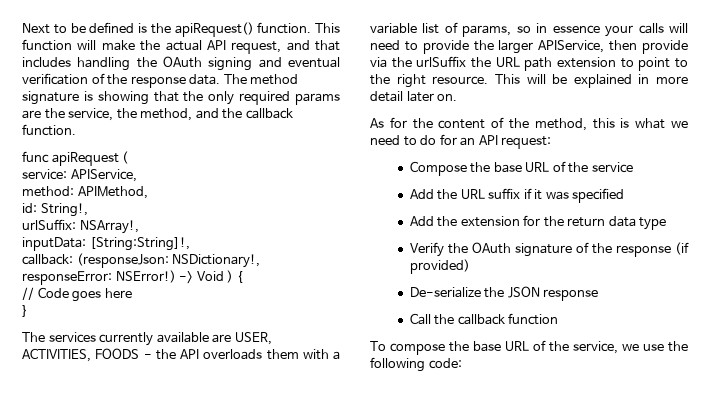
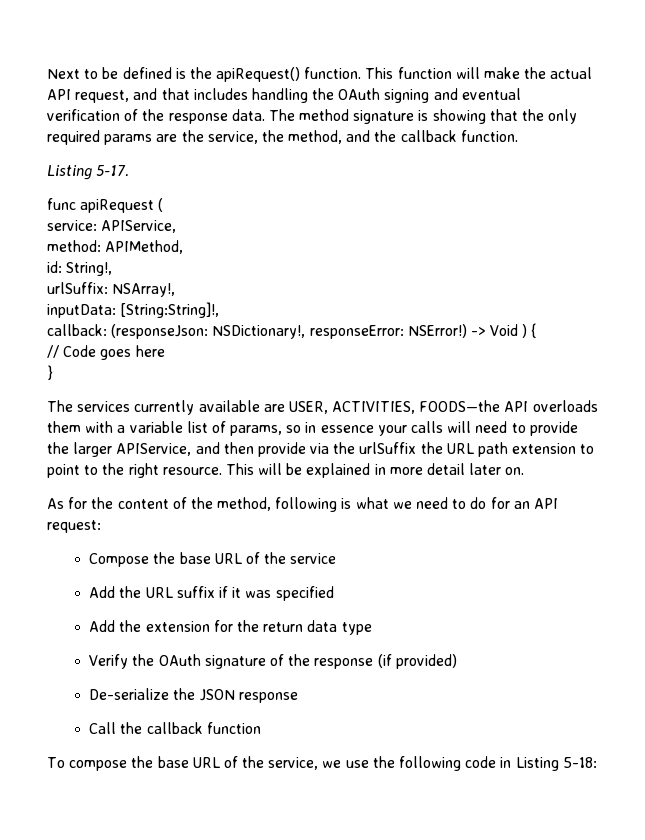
+ Listing 5-17.
- The services currently available are USER, ACTIVITIES, FOODS - the API overloads them with a variable list of params, so in essence your calls will need to provide the larger APIService, then provide via the urlSuffix the URL path extension to point to the right resource.
+ The services currently available are USER, ACTIVITIES, FOODS—the API overloads them with a variable list of params, so in essence your calls will need to provide the larger APIService, and then provide via the urlSuffix the URL path extension to point to the right resource.
- As for the content of the method, this is what we need to do for an API request:
+ As for the content of the method, following is what we need to do for an API request:
- To compose the base URL of the service, we use the following code:
+ To compose the base URL of the service, we use the following code in Listing 5-18:

